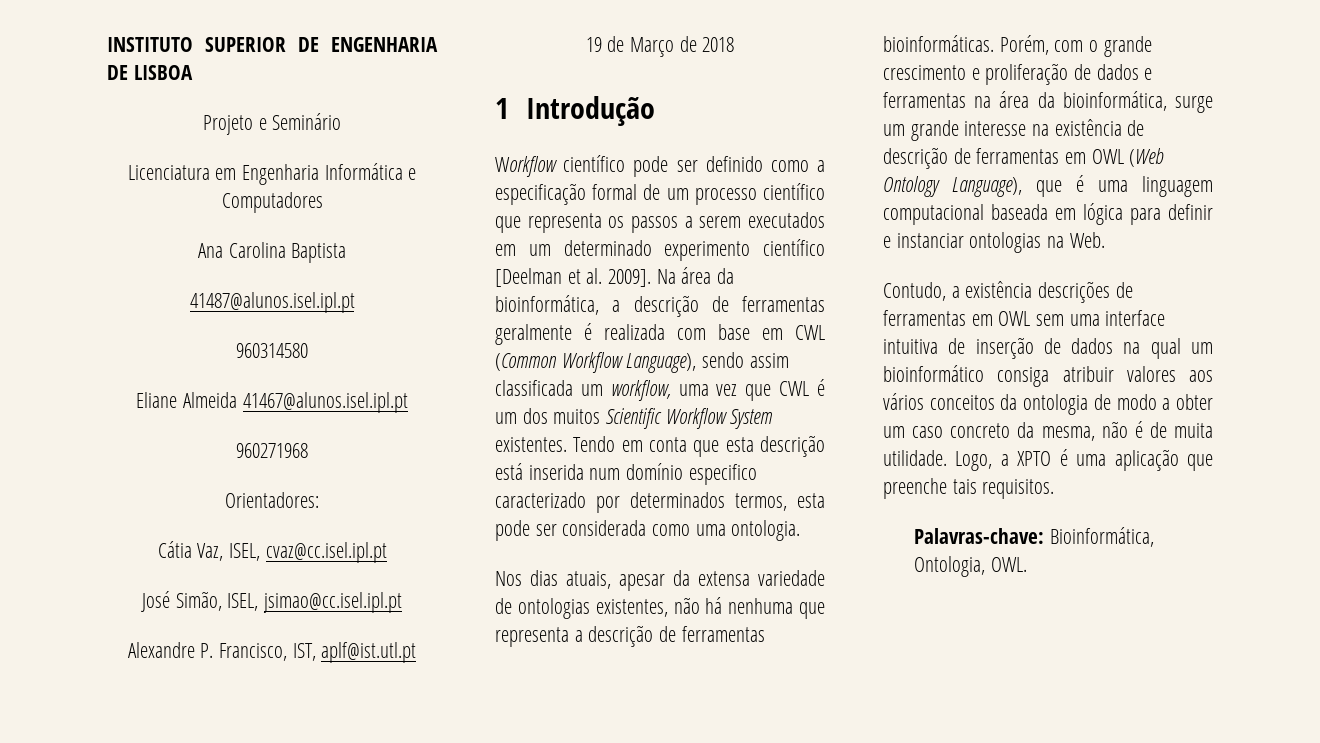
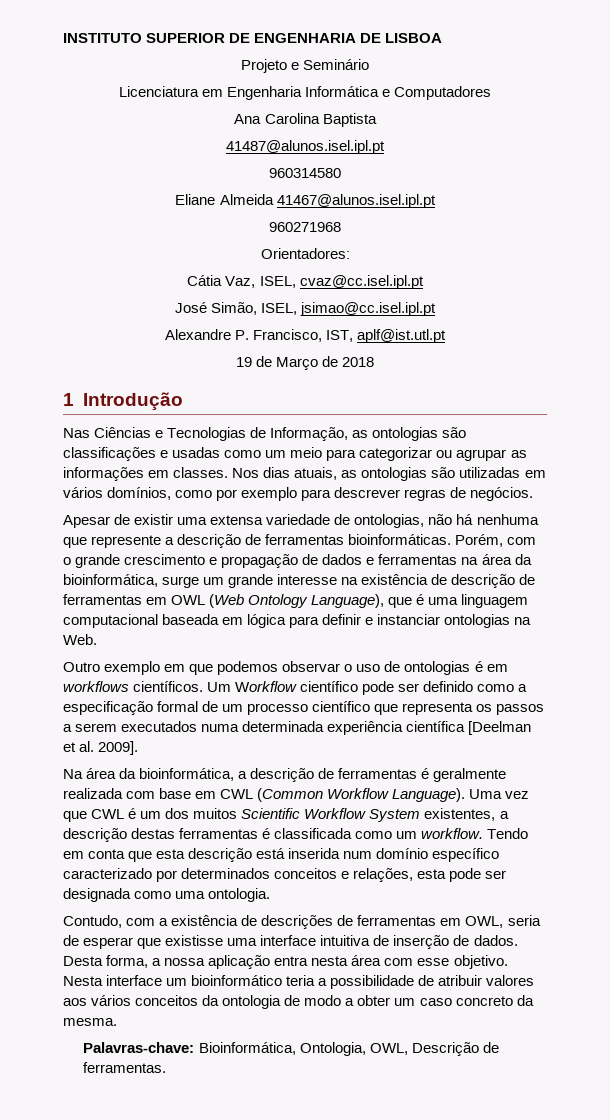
- Workflow científico pode ser definido como a especificação formal de um processo científico que representa os passos a serem executados em um determinado experimento científico [Deelman et al. 2009]. Na área da bioinformática, a descrição de ferramentas geralmente é realizada com base em CWL (Common Workflow Language), sendo assim classificada um workflow, uma vez que CWL é um dos muitos Scientific Workflow System existentes. Tendo em conta que esta descrição está inserida num domínio especifico caracterizado por determinados termos, esta pode ser considerada como uma ontologia.
- Nos dias atuais, apesar da extensa variedade de ontologias existentes, não há nenhuma que representa a descrição de ferramentas bioinformáticas.
+ Nas Ciências e Tecnologias de Informação, as ontologias são classificações e usadas como um meio para categorizar ou agrupar as informações em classes. Nos dias atuais, as ontologias são utilizadas em vários domínios, como por exemplo para descrever regras de negócios.
+ Apesar de existir uma extensa variedade de ontologias, não há nenhuma que represente a descrição de ferramentas bioinformáticas.
- Porém, com o grande crescimento e proliferação de dados e ferramentas na área da bioinformática, surge um grande interesse na existência de descrição de ferramentas em OWL (Web Ontology Language), que é uma linguagem computacional baseada em lógica para definir e instanciar ontologias na Web.
+ Porém, com o grande crescimento e propagação de dados e ferramentas na área da bioinformática, surge um grande interesse na existência de descrição de ferramentas em OWL (Web Ontology Language), que é uma linguagem computacional baseada em lógica para definir e instanciar ontologias na Web.
+ Outro exemplo em que podemos observar o uso de ontologias é em workflows científicos. Um Workflow científico pode ser definido como a especificação formal de um processo científico que representa os passos a serem executados numa determinada experiência científica [Deelman et al. 2009].
+ Na área da bioinformática, a descrição de ferramentas é geralmente realizada com base em CWL (Common Workflow Language). Uma vez que CWL é um dos muitos Scientific Workflow System existentes, a descrição destas ferramentas é classificada como um workflow. Tendo em conta que esta descrição está inserida num domínio específico caracterizado por determinados conceitos e relações, esta pode ser designada como uma ontologia.
- Contudo, a existência descrições de ferramentas em OWL sem uma interface intuitiva de inserção de dados na qual um bioinformático consiga atribuir valores aos vários conceitos da ontologia de modo a obter um caso concreto da mesma, não é de muita utilidade. Logo, a XPTO é uma aplicação que preenche tais requisitos.
+ Contudo, com a existência de descrições de ferramentas em OWL, seria de esperar que existisse uma interface intuitiva de inserção de dados. Desta forma, a nossa aplicação entra nesta área com esse objetivo. Nesta interface um bioinformático teria a possibilidade de atribuir valores aos vários conceitos da ontologia de modo a obter um caso concreto da mesma.
- Palavras-chave: Bioinformática, Ontologia, OWL.
+ Palavras-chave: Bioinformática, Ontologia, OWL, Descrição de ferramentas.

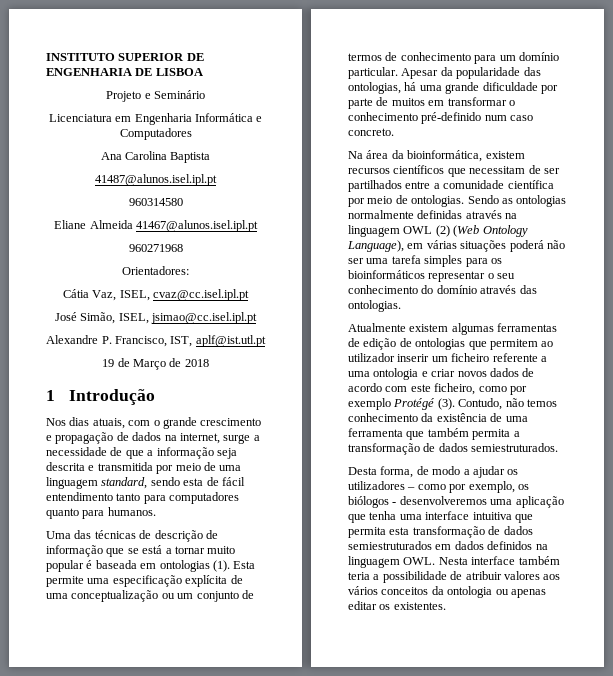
- Nas Ciências e Tecnologias de Informação, as ontologias são classificações e usadas como um meio para categorizar ou agrupar as informações em classes. Nos dias atuais, as ontologias são utilizadas em vários domínios, como por exemplo para descrever regras de negócios.
- Apesar de existir uma extensa variedade de ontologias, não há nenhuma que represente a descrição de ferramentas bioinformáticas. Porém, com o grande crescimento e propagação de dados e ferramentas na área da bioinformática, surge um grande interesse na existência de descrição de ferramentas em OWL (Web Ontology Language), que é uma linguagem computacional baseada em lógica para definir e instanciar ontologias na Web.
- Outro exemplo em que podemos observar o uso de ontologias é em workflows científicos. Um Workflow científico pode ser definido como a especificação formal de um processo científico que representa os passos a serem executados numa determinada experiência científica [Deelman et al. 2009].
- Na área da bioinformática, a descrição de ferramentas é geralmente realizada com base em CWL (Common Workflow Language). Uma vez que CWL é um dos muitos Scientific Workflow System existentes, a descrição destas ferramentas é classificada como um workflow. Tendo em conta que esta descrição está inserida num domínio específico caracterizado por determinados conceitos e relações, esta pode ser designada como uma ontologia.
- Contudo, com a existência de descrições de ferramentas em OWL, seria de esperar que existisse uma interface intuitiva de inserção de dados. Desta forma, a nossa aplicação entra nesta área com esse objetivo. Nesta interface um bioinformático teria a possibilidade de atribuir valores aos vários conceitos da ontologia de modo a obter um caso concreto da mesma.
- Palavras-chave: Bioinformática, Ontologia, OWL, Descrição de ferramentas.
+ Nos dias atuais, com o grande crescimento e propagação de dados na internet, surge a necessidade de que a informação seja descrita e transmitida por meio de uma linguagem standard, sendo esta de fácil entendimento tanto para computadores quanto para humanos.
+ Uma das técnicas de descrição de informação que se está a tornar muito popular é baseada em ontologias (1). Esta permite uma especificação explícita de uma conceptualização ou um conjunto de termos de conhecimento para um domínio particular. Apesar da popularidade das ontologias, há uma grande dificuldade por parte de muitos em transformar o conhecimento pré-definido num caso concreto.
+ Na área da bioinformática, existem recursos científicos que necessitam de ser partilhados entre a comunidade científica por meio de ontologias. Sendo as ontologias normalmente definidas através na linguagem OWL (2) (Web Ontology Language), em várias situações poderá não ser uma tarefa simples para os bioinformáticos representar o seu conhecimento do domínio através das ontologias.
+ Atualmente existem algumas ferramentas de edição de ontologias que permitem ao utilizador inserir um ficheiro referente a uma ontologia e criar novos dados de acordo com este ficheiro, como por exemplo Protégé (3). Contudo, não temos conhecimento da existência de uma ferramenta que também permita a transformação de dados semiestruturados.
+ Desta forma, de modo a ajudar os utilizadores – como por exemplo, os biólogos - desenvolveremos uma aplicação que tenha uma interface intuitiva que permita esta transformação de dados semiestruturados em dados definidos na linguagem OWL. Nesta interface também teria a possibilidade de atribuir valores aos vários conceitos da ontologia ou apenas editar os existentes.

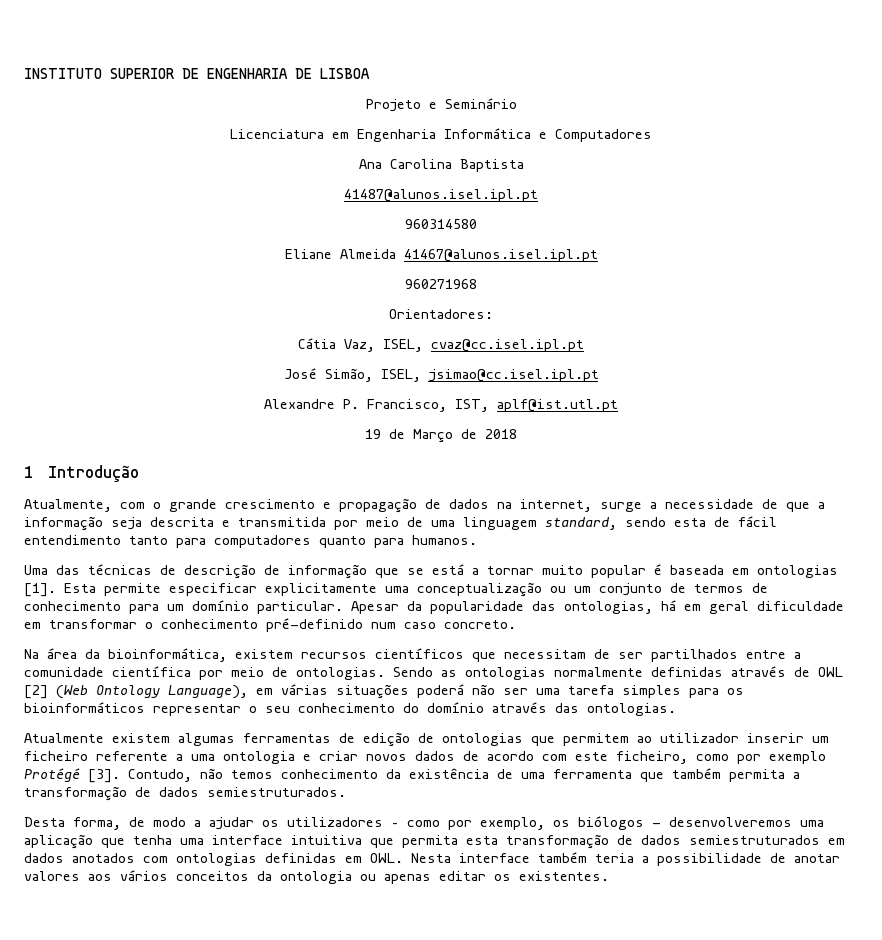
- Nos dias atuais, com o grande crescimento e propagação de dados na internet, surge a necessidade de que a informação seja descrita e transmitida por meio de uma linguagem standard, sendo esta de fácil entendimento tanto para computadores quanto para humanos.
+ Atualmente, com o grande crescimento e propagação de dados na internet, surge a necessidade de que a informação seja descrita e transmitida por meio de uma linguagem standard, sendo esta de fácil entendimento tanto para computadores quanto para humanos.
- Uma das técnicas de descrição de informação que se está a tornar muito popular é baseada em ontologias (1).
+ Uma das técnicas de descrição de informação que se está a tornar muito popular é baseada em ontologias [1].
- Esta permite uma especificação explícita de uma conceptualização ou um conjunto de termos de conhecimento para um domínio particular.
+ Esta permite especificar explicitamente uma conceptualização ou um conjunto de termos de conhecimento para um domínio particular.
- Apesar da popularidade das ontologias, há uma grande dificuldade por parte de muitos em transformar o conhecimento pré-definido num caso concreto.
+ Apesar da popularidade das ontologias, há em geral dificuldade em transformar o conhecimento pré-definido num caso concreto.
- Sendo as ontologias normalmente definidas através na linguagem OWL (2) (Web Ontology Language), em várias situações poderá não ser uma tarefa simples para os bioinformáticos representar o seu conhecimento do domínio através das ontologias.
+ Sendo as ontologias normalmente definidas através de OWL [2] (Web Ontology Language), em várias situações poderá não ser uma tarefa simples para os bioinformáticos representar o seu conhecimento do domínio através das ontologias.
- Atualmente existem algumas ferramentas de edição de ontologias que permitem ao utilizador inserir um ficheiro referente a uma ontologia e criar novos dados de acordo com este ficheiro, como por exemplo Protégé (3).
+ Atualmente existem algumas ferramentas de edição de ontologias que permitem ao utilizador inserir um ficheiro referente a uma ontologia e criar novos dados de acordo com este ficheiro, como por exemplo Protégé [3].
- Desta forma, de modo a ajudar os utilizadores – como por exemplo, os biólogos - desenvolveremos uma aplicação que tenha uma interface intuitiva que permita esta transformação de dados semiestruturados em dados definidos na linguagem OWL. Nesta interface também teria a possibilidade de atribuir valores aos vários conceitos da ontologia ou apenas editar os existentes.
+ Desta forma, de modo a ajudar os utilizadores – como por exemplo, os biólogos - desenvolveremos uma aplicação que tenha uma interface intuitiva que permita esta transformação de dados semiestruturados em dados anotados com ontologias definidas em OWL. Nesta interface também teria a possibilidade de anotar valores aos vários conceitos da ontologia ou apenas editar os existentes.

